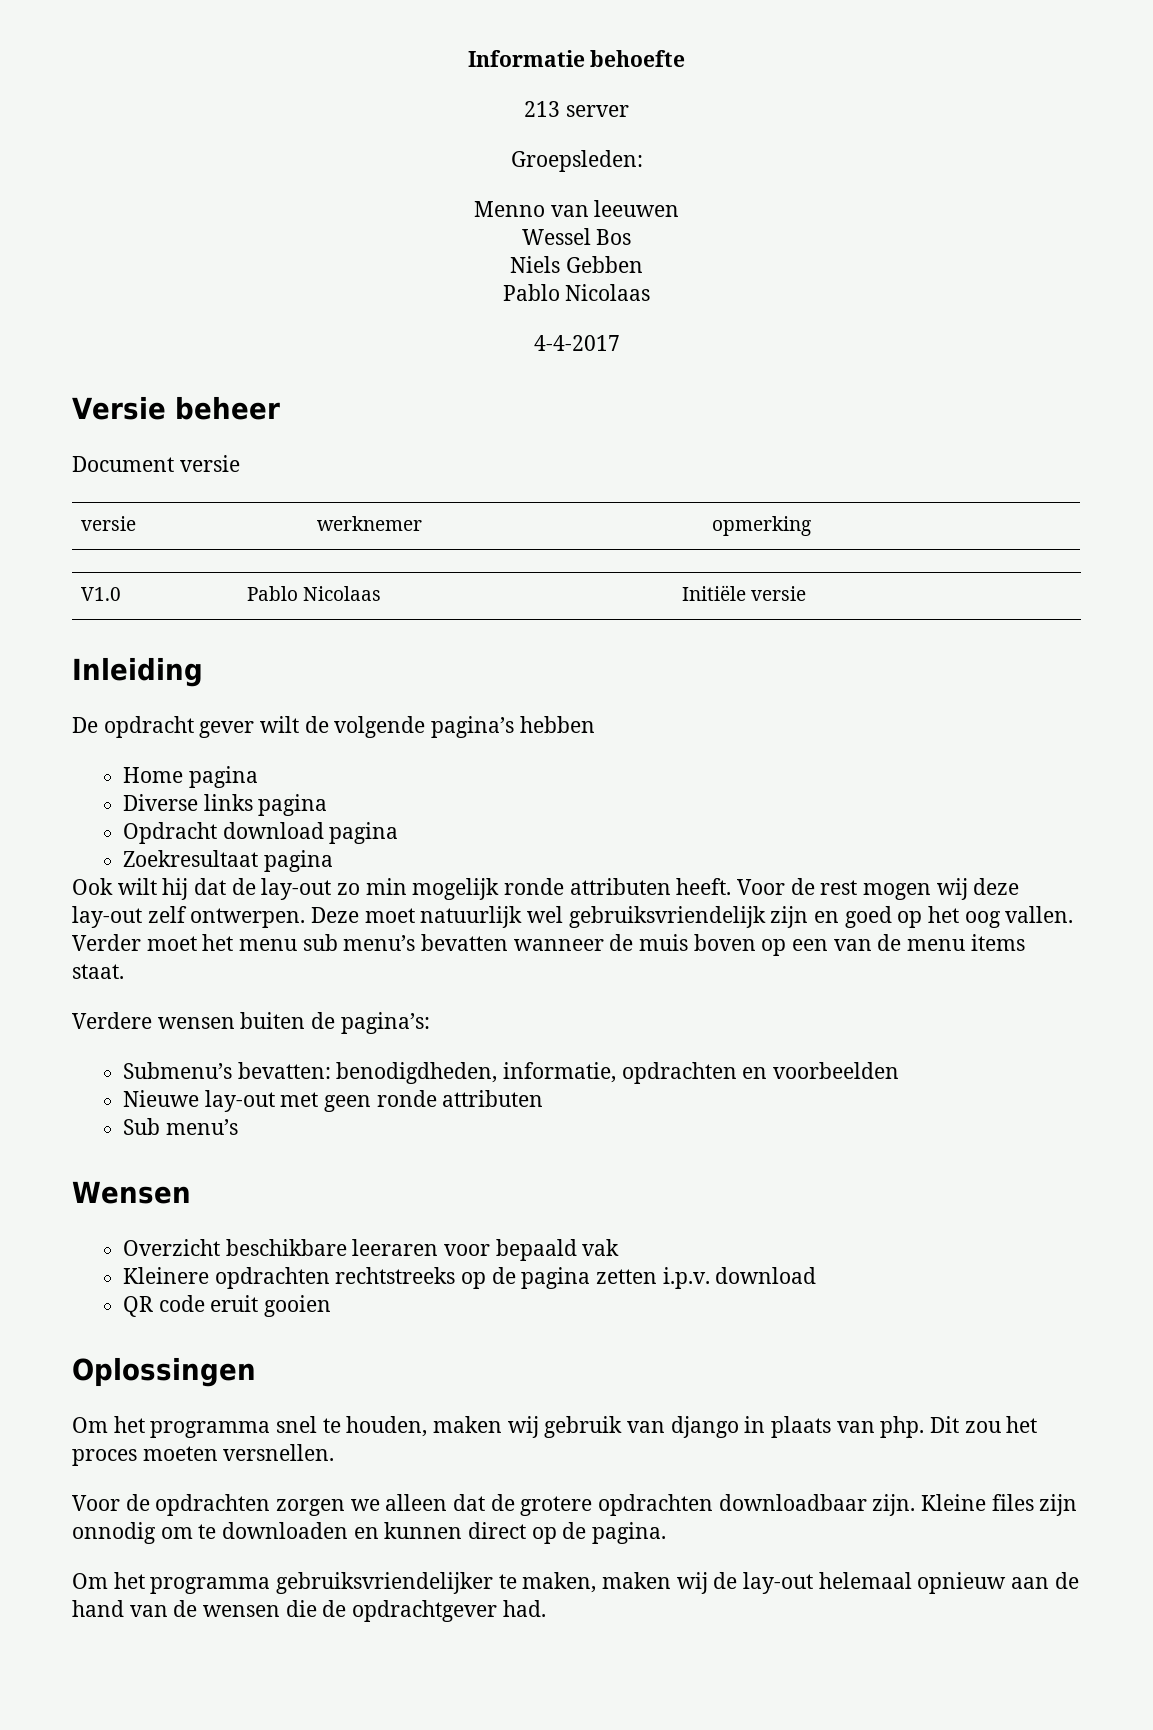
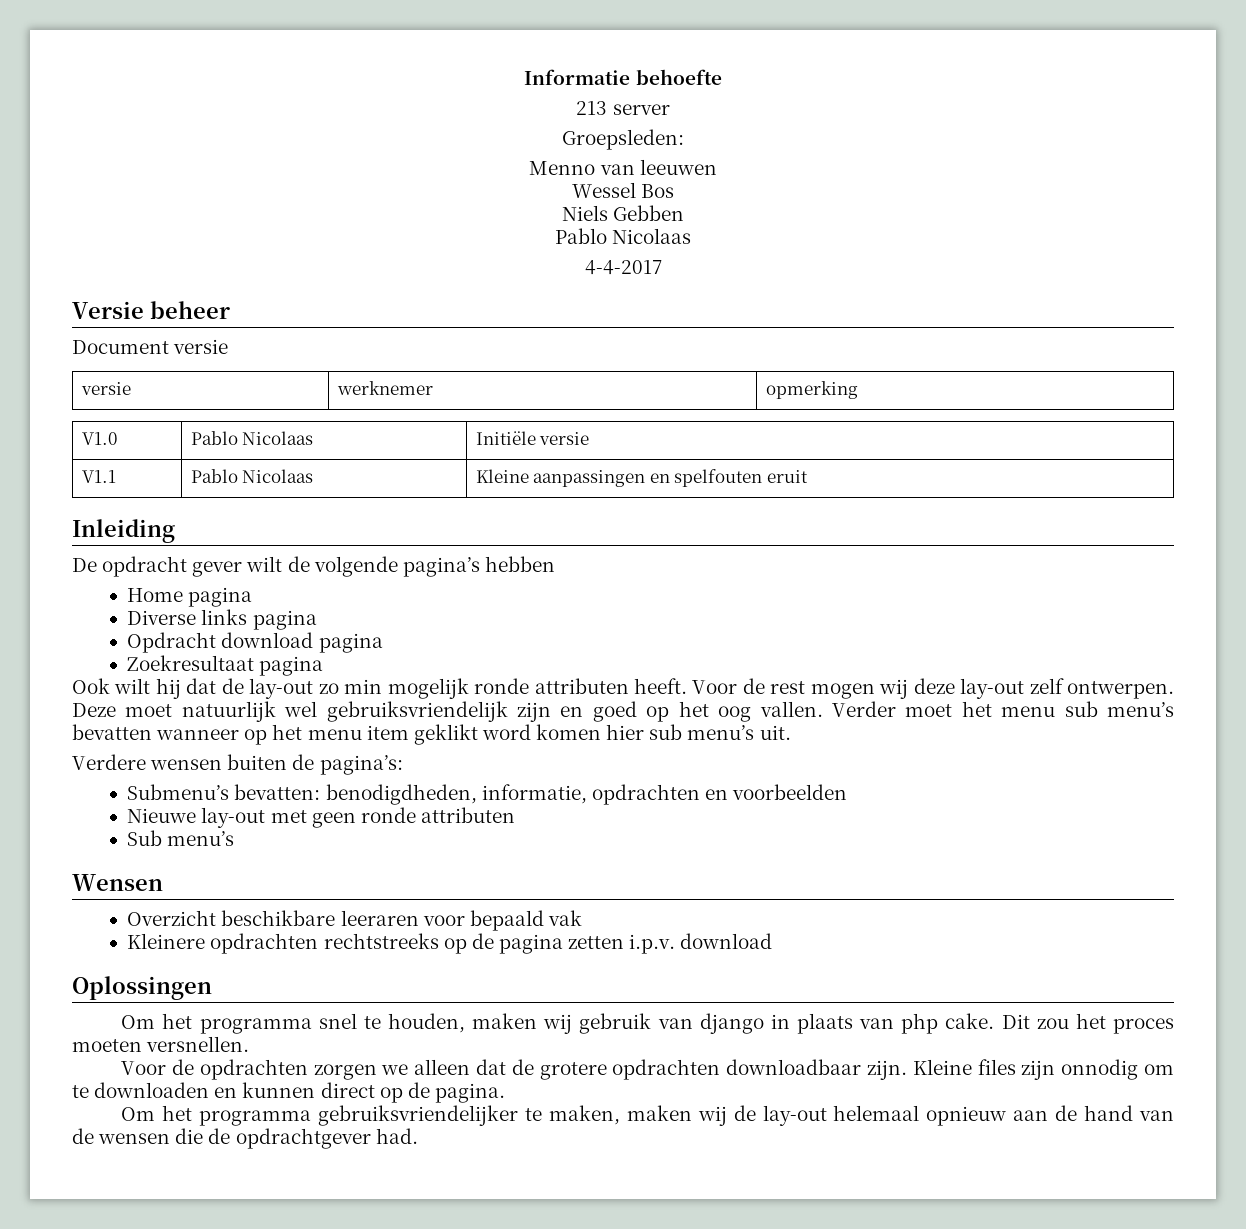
+ V1.1 | Pablo Nicolaas | Kleine aanpassingen en spelfouten eruit
- Verder moet het menu sub menu’s bevatten wanneer de muis boven op een van de menu items staat.
+ Verder moet het menu sub menu’s bevatten wanneer op het menu item geklikt word komen hier sub menu’s uit.
- QR code eruit gooien
- Om het programma snel te houden, maken wij gebruik van django in plaats van php.
+ Om het programma snel te houden, maken wij gebruik van django in plaats van php cake.

